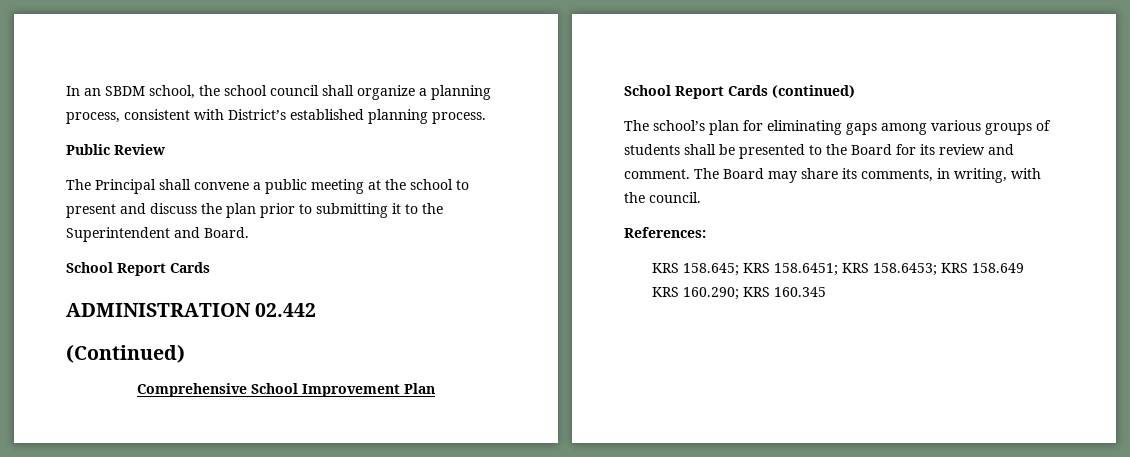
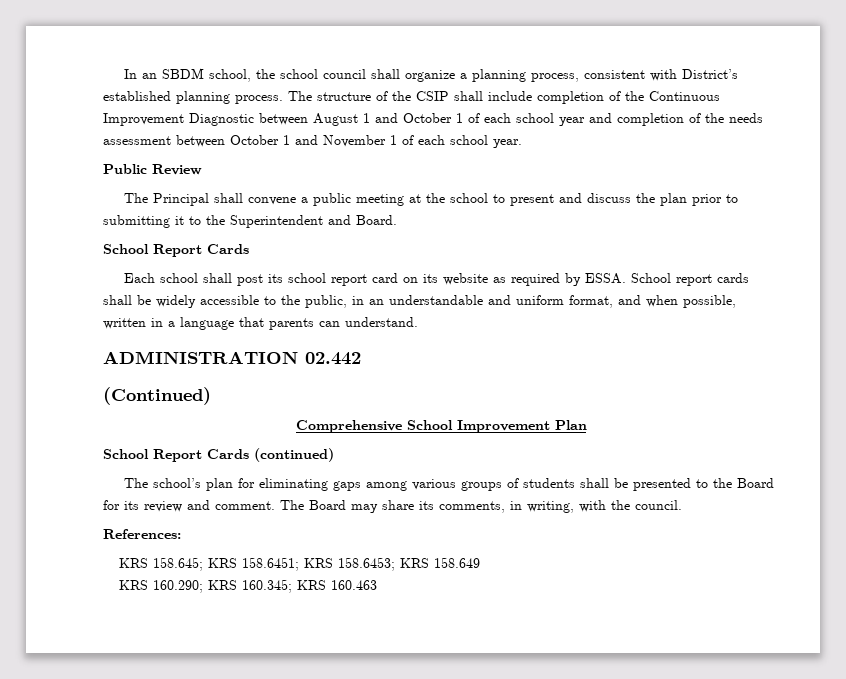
+ The structure of the CSIP shall include completion of the Continuous Improvement Diagnostic between August 1 and October 1 of each school year and completion of the needs assessment between October 1 and November 1 of each school year.
+ Each school shall post its school report card on its website as required by ESSA. School report cards shall be widely accessible to the public, in an understandable and uniform format, and when possible, written in a language that parents can understand.
- KRS 160.290; KRS 160.345
+ KRS 160.290; KRS 160.345; KRS 160.463

